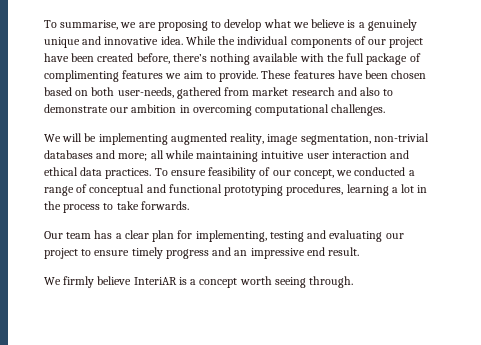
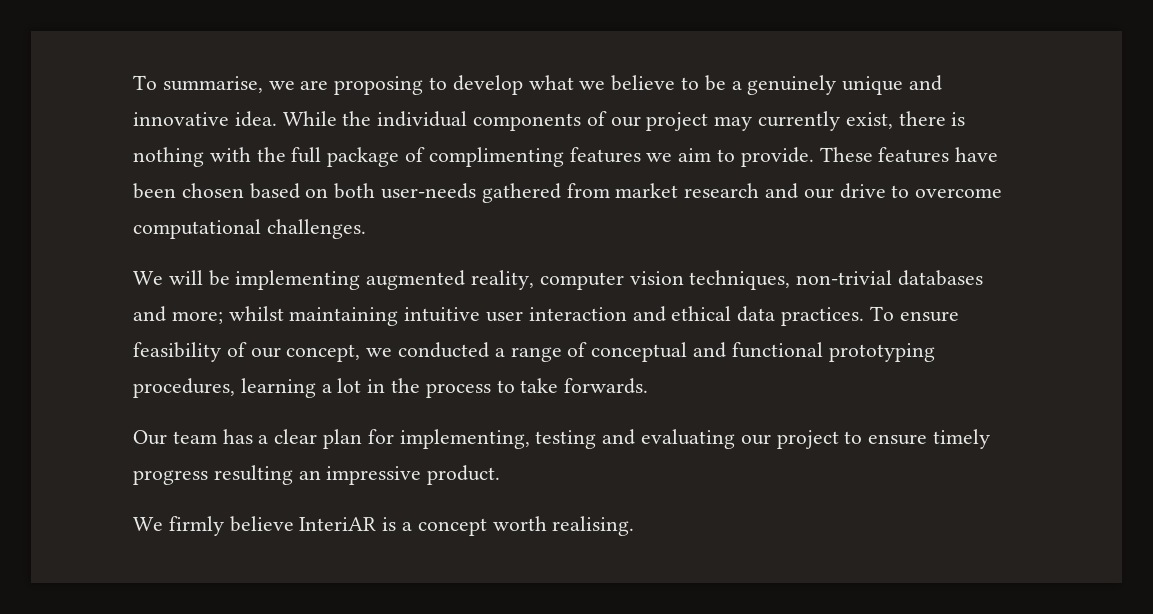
- To summarise, we are proposing to develop what we believe is a genuinely unique and innovative idea.
+ To summarise, we are proposing to develop what we believe to be a genuinely unique and innovative idea.
- While the individual components of our project have been created before, there’s nothing available with the full package of complimenting features we aim to provide.
+ While the individual components of our project may currently exist, there is nothing with the full package of complimenting features we aim to provide.
- These features have been chosen based on both user-needs, gathered from market research and also to demonstrate our ambition in overcoming computational challenges.
+ These features have been chosen based on both user-needs gathered from market research and our drive to overcome computational challenges.
- We will be implementing augmented reality, image segmentation, non-trivial databases and more; all while maintaining intuitive user interaction and ethical data practices.
+ We will be implementing augmented reality, computer vision techniques, non-trivial databases and more; whilst maintaining intuitive user interaction and ethical data practices.
- Our team has a clear plan for implementing, testing and evaluating our project to ensure timely progress and an impressive end result.
+ Our team has a clear plan for implementing, testing and evaluating our project to ensure timely progress resulting an impressive product.
- We firmly believe InteriAR is a concept worth seeing through.
+ We firmly believe InteriAR is a concept worth realising.

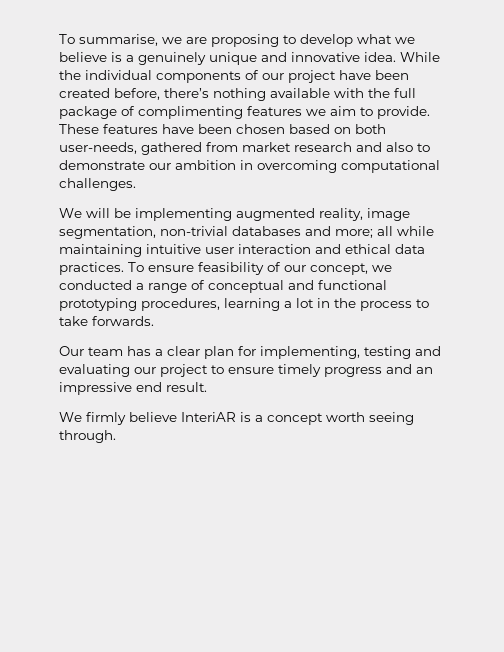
- To summarise, we are proposing to develop what we believe to be a genuinely unique and innovative idea.
+ To summarise, we are proposing to develop what we believe is a genuinely unique and innovative idea.
- While the individual components of our project may currently exist, there is nothing with the full package of complimenting features we aim to provide.
+ While the individual components of our project have been created before, there’s nothing available with the full package of complimenting features we aim to provide.
- These features have been chosen based on both user-needs gathered from market research and our drive to overcome computational challenges.
+ These features have been chosen based on both user-needs, gathered from market research and also to demonstrate our ambition in overcoming computational challenges.
- We will be implementing augmented reality, computer vision techniques, non-trivial databases and more; whilst maintaining intuitive user interaction and ethical data practices.
+ We will be implementing augmented reality, image segmentation, non-trivial databases and more; all while maintaining intuitive user interaction and ethical data practices.
- Our team has a clear plan for implementing, testing and evaluating our project to ensure timely progress resulting an impressive product.
+ Our team has a clear plan for implementing, testing and evaluating our project to ensure timely progress and an impressive end result.
- We firmly believe InteriAR is a concept worth realising.
+ We firmly believe InteriAR is a concept worth seeing through.

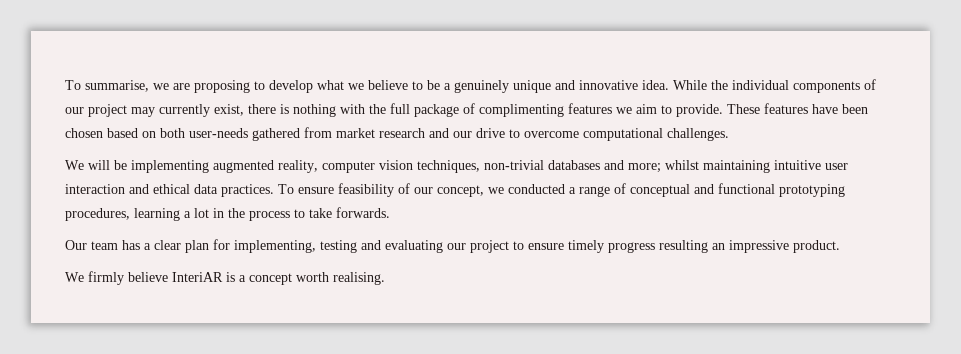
- To summarise, we are proposing to develop what we believe is a genuinely unique and innovative idea.
+ To summarise, we are proposing to develop what we believe to be a genuinely unique and innovative idea.
- While the individual components of our project have been created before, there’s nothing available with the full package of complimenting features we aim to provide.
+ While the individual components of our project may currently exist, there is nothing with the full package of complimenting features we aim to provide.
- These features have been chosen based on both user-needs, gathered from market research and also to demonstrate our ambition in overcoming computational challenges.
+ These features have been chosen based on both user-needs gathered from market research and our drive to overcome computational challenges.
- We will be implementing augmented reality, image segmentation, non-trivial databases and more; all while maintaining intuitive user interaction and ethical data practices.
+ We will be implementing augmented reality, computer vision techniques, non-trivial databases and more; whilst maintaining intuitive user interaction and ethical data practices.
- Our team has a clear plan for implementing, testing and evaluating our project to ensure timely progress and an impressive end result.
+ Our team has a clear plan for implementing, testing and evaluating our project to ensure timely progress resulting an impressive product.
- We firmly believe InteriAR is a concept worth seeing through.
+ We firmly believe InteriAR is a concept worth realising.

